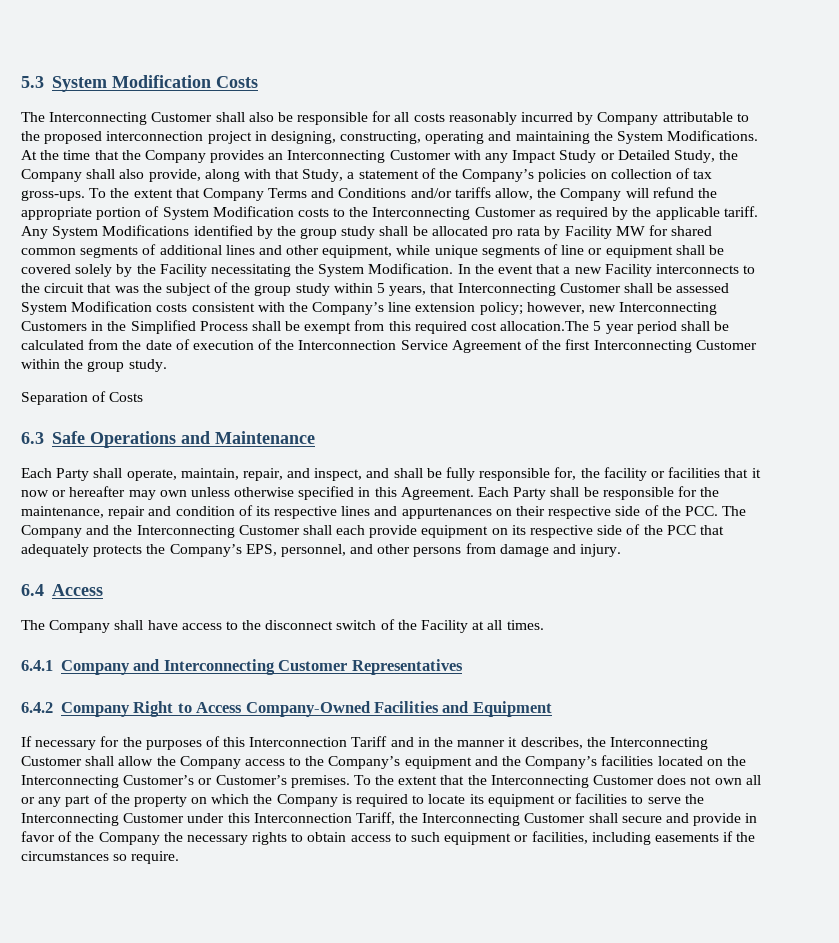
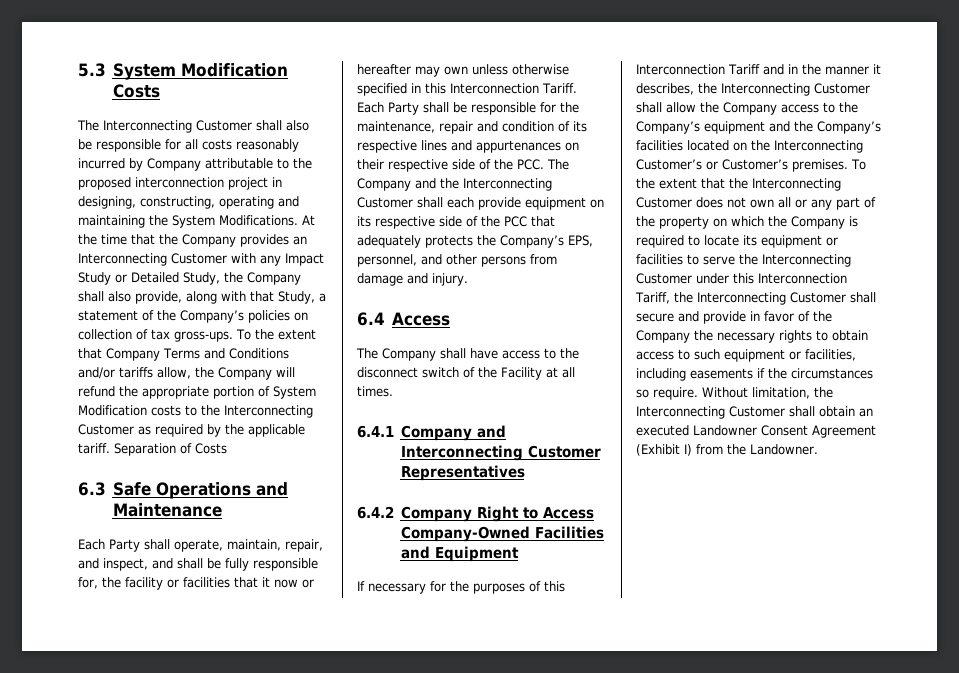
- To the extent that Company Terms and Conditions and/or tariffs allow, the Company will refund the appropriate portion of System Modification costs to the Interconnecting Customer as required by the applicable tariff. Any System Modifications identified by the group study shall be allocated pro rata by Facility MW for shared common segments of additional lines and other equipment, while unique segments of line or equipment shall be covered solely by the Facility necessitating the System Modification. In the event that a new Facility interconnects to the circuit that was the subject of the group study within 5 years, that Interconnecting Customer shall be assessed System Modification costs consistent with the Company’s line extension policy; however, new Interconnecting Customers in the Simplified Process shall be exempt from this required cost allocation.The 5 year period shall be calculated from the date of execution of the Interconnection Service Agreement of the first Interconnecting Customer within the group study.
- Separation of Costs
+ To the extent that Company Terms and Conditions and/or tariffs allow, the Company will refund the appropriate portion of System Modification costs to the Interconnecting Customer as required by the applicable tariff. Separation of Costs
- Each Party shall operate, maintain, repair, and inspect, and shall be fully responsible for, the facility or facilities that it now or hereafter may own unless otherwise specified in this Agreement.
+ Each Party shall operate, maintain, repair, and inspect, and shall be fully responsible for, the facility or facilities that it now or hereafter may own unless otherwise specified in this Interconnection Tariff.
+ Without limitation, the Interconnecting Customer shall obtain an executed Landowner Consent Agreement (Exhibit I) from the Landowner.

